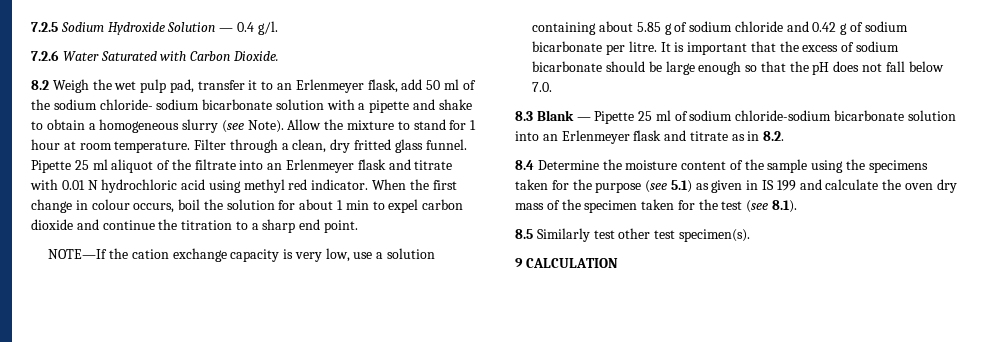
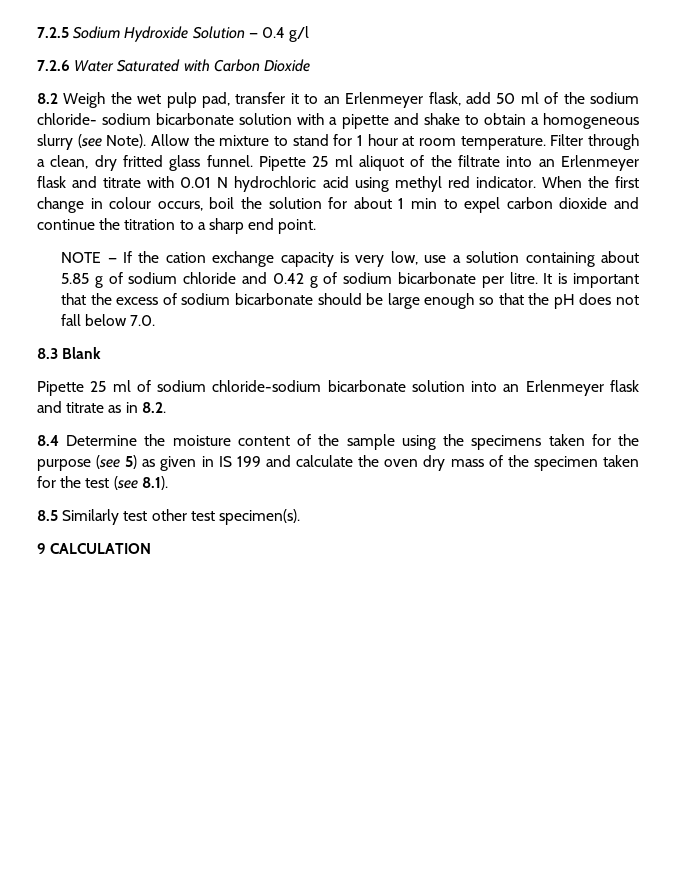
- 7.2.5 Sodium Hydroxide Solution — 0.4 g/l.
+ 7.2.5 Sodium Hydroxide Solution — 0.4 g/l
- 7.2.6 Water Saturated with Carbon Dioxide.
+ 7.2.6 Water Saturated with Carbon Dioxide
- NOTE—If the cation exchange capacity is very low, use a solution containing about 5.85 g of sodium chloride and 0.42 g of sodium bicarbonate per litre.
+ NOTE — If the cation exchange capacity is very low, use a solution containing about 5.85 g of sodium chloride and 0.42 g of sodium bicarbonate per litre.
- 8.3 Blank — Pipette 25 ml of sodium chloride-sodium bicarbonate solution into an Erlenmeyer flask and titrate as in 8.2.
+ 8.3 Blank
+ Pipette 25 ml of sodium chloride-sodium bicarbonate solution into an Erlenmeyer flask and titrate as in 8.2.
- 8.4 Determine the moisture content of the sample using the specimens taken for the purpose (see 5.1) as given in IS 199 and calculate the oven dry mass of the specimen taken for the test (see 8.1).
+ 8.4 Determine the moisture content of the sample using the specimens taken for the purpose (see 5) as given in IS 199 and calculate the oven dry mass of the specimen taken for the test (see 8.1).

